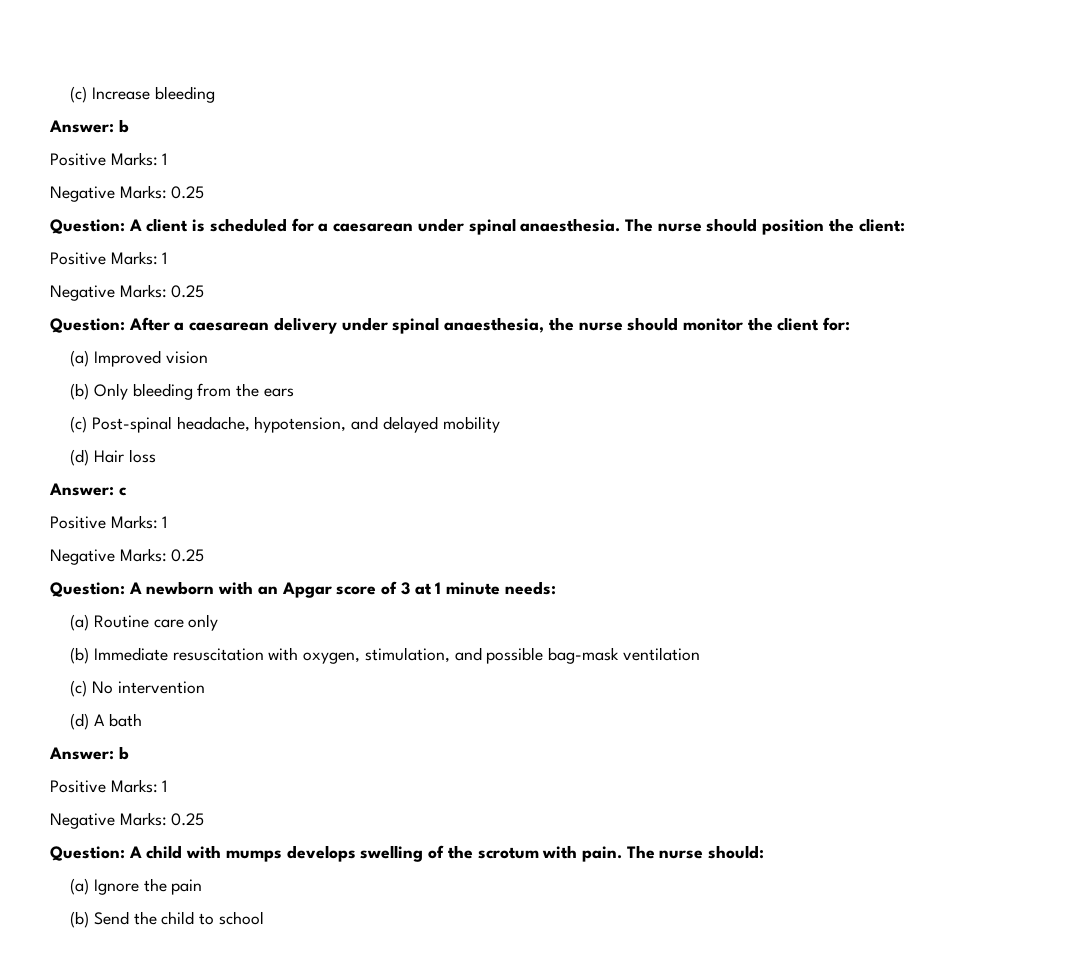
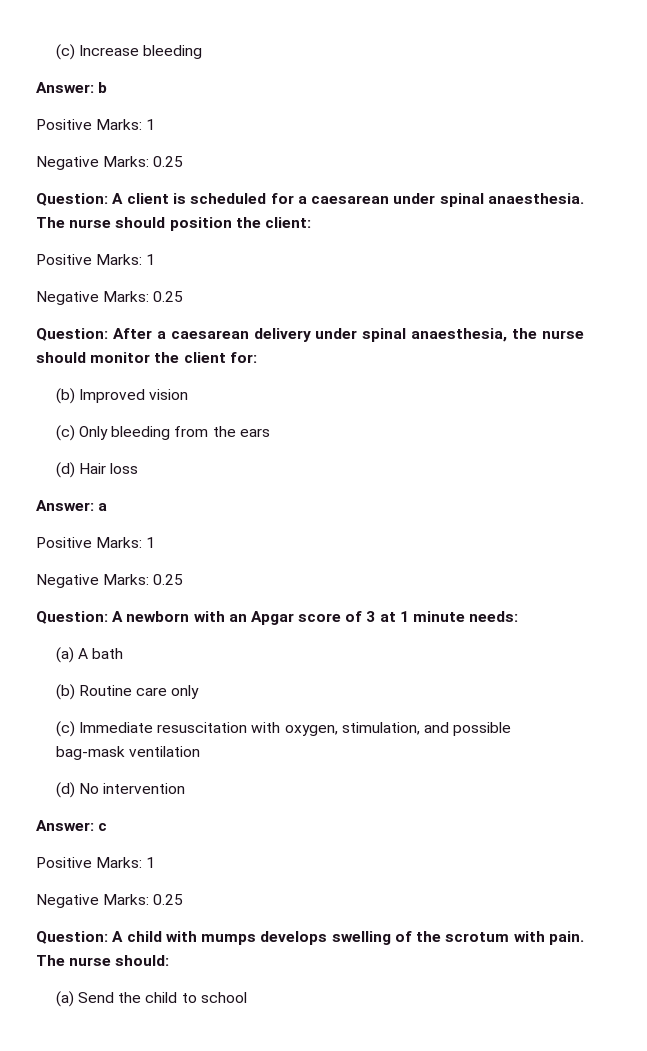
- (a) Improved vision
+ (b) Improved vision
- (b) Only bleeding from the ears
+ (c) Only bleeding from the ears
- (c) Post-spinal headache, hypotension, and delayed mobility
- Answer: c
+ Answer: a
- (a) Routine care only
+ (a) A bath
+ (b) Routine care only
- (b) Immediate resuscitation with oxygen, stimulation, and possible bag-mask ventilation
+ (c) Immediate resuscitation with oxygen, stimulation, and possible bag-mask ventilation
- (c) No intervention
+ (d) No intervention
- (d) A bath
- Answer: b
+ Answer: c
- (a) Ignore the pain
- (b) Send the child to school
+ (a) Send the child to school

